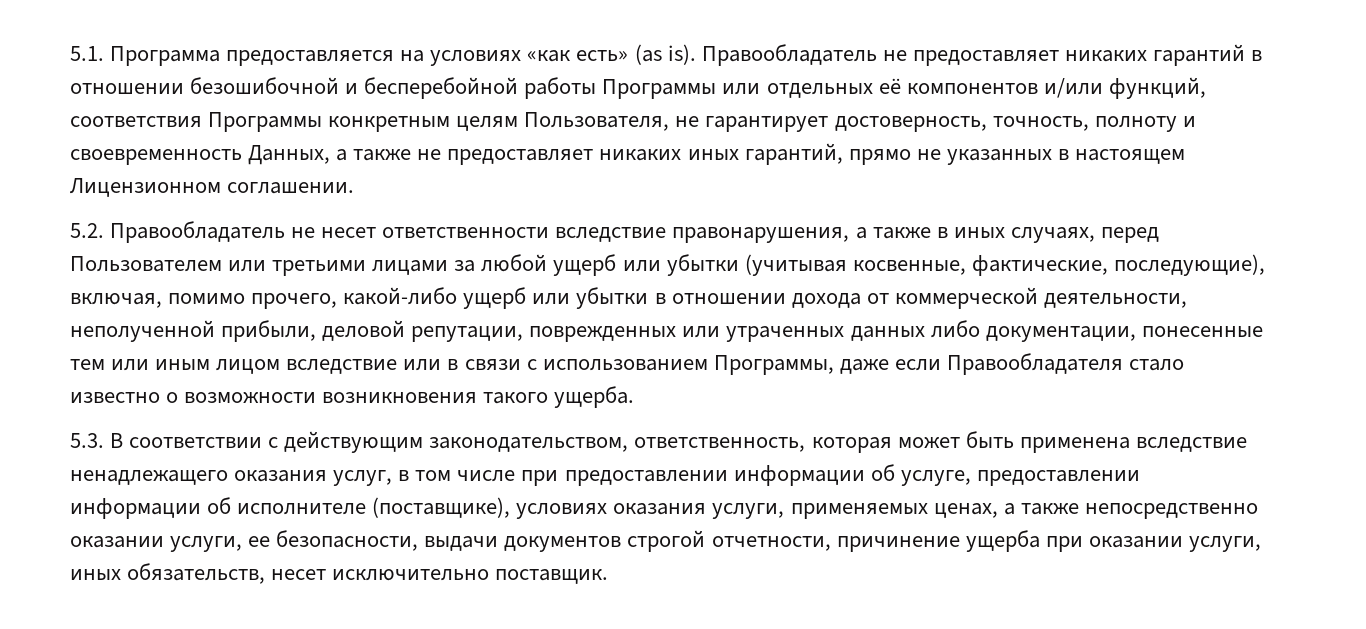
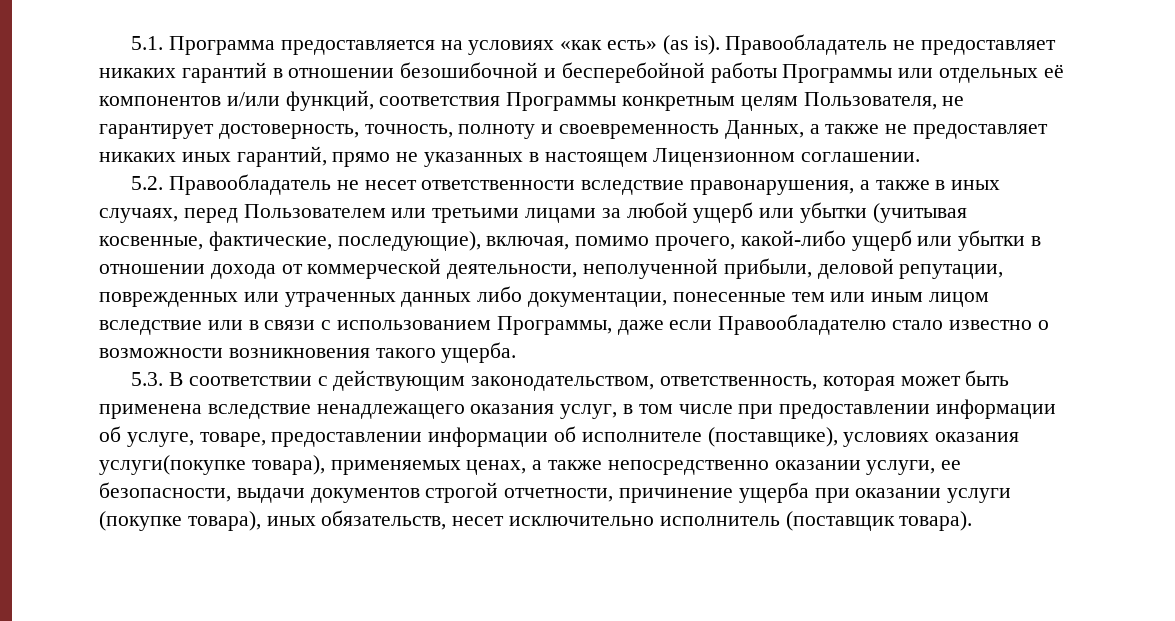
- 5.2. Правообладатель не несет ответственности вследствие правонарушения, а также в иных случаях, перед Пользователем или третьими лицами за любой ущерб или убытки (учитывая косвенные, фактические, последующие), включая, помимо прочего, какой-либо ущерб или убытки в отношении дохода от коммерческой деятельности, неполученной прибыли, деловой репутации, поврежденных или утраченных данных либо документации, понесенные тем или иным лицом вследствие или в связи с использованием Программы, даже если Правообладателя стало известно о возможности возникновения такого ущерба.
+ 5.2. Правообладатель не несет ответственности вследствие правонарушения, а также в иных случаях, перед Пользователем или третьими лицами за любой ущерб или убытки (учитывая косвенные, фактические, последующие), включая, помимо прочего, какой-либо ущерб или убытки в отношении дохода от коммерческой деятельности, неполученной прибыли, деловой репутации, поврежденных или утраченных данных либо документации, понесенные тем или иным лицом вследствие или в связи с использованием Программы, даже если Правообладателю стало известно о возможности возникновения такого ущерба.
- 5.3. В соответствии с действующим законодательством, ответственность, которая может быть применена вследствие ненадлежащего оказания услуг, в том числе при предоставлении информации об услуге, предоставлении информации об исполнителе (поставщике), условиях оказания услуги, применяемых ценах, а также непосредственно оказании услуги, ее безопасности, выдачи документов строгой отчетности, причинение ущерба при оказании услуги, иных обязательств, несет исключительно поставщик.
+ 5.3. В соответствии с действующим законодательством, ответственность, которая может быть применена вследствие ненадлежащего оказания услуг, в том числе при предоставлении информации об услуге, товаре, предоставлении информации об исполнителе (поставщике), условиях оказания услуги(покупке товара), применяемых ценах, а также непосредственно оказании услуги, ее безопасности, выдачи документов строгой отчетности, причинение ущерба при оказании услуги (покупке товара), иных обязательств, несет исключительно исполнитель (поставщик товара).

